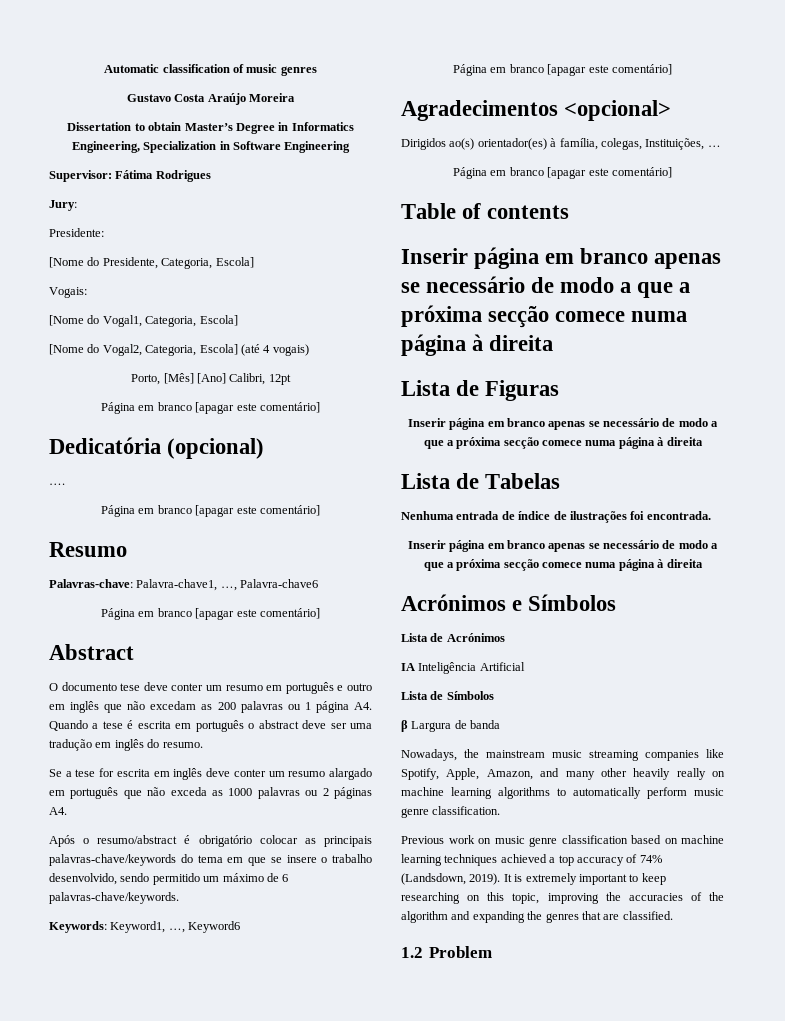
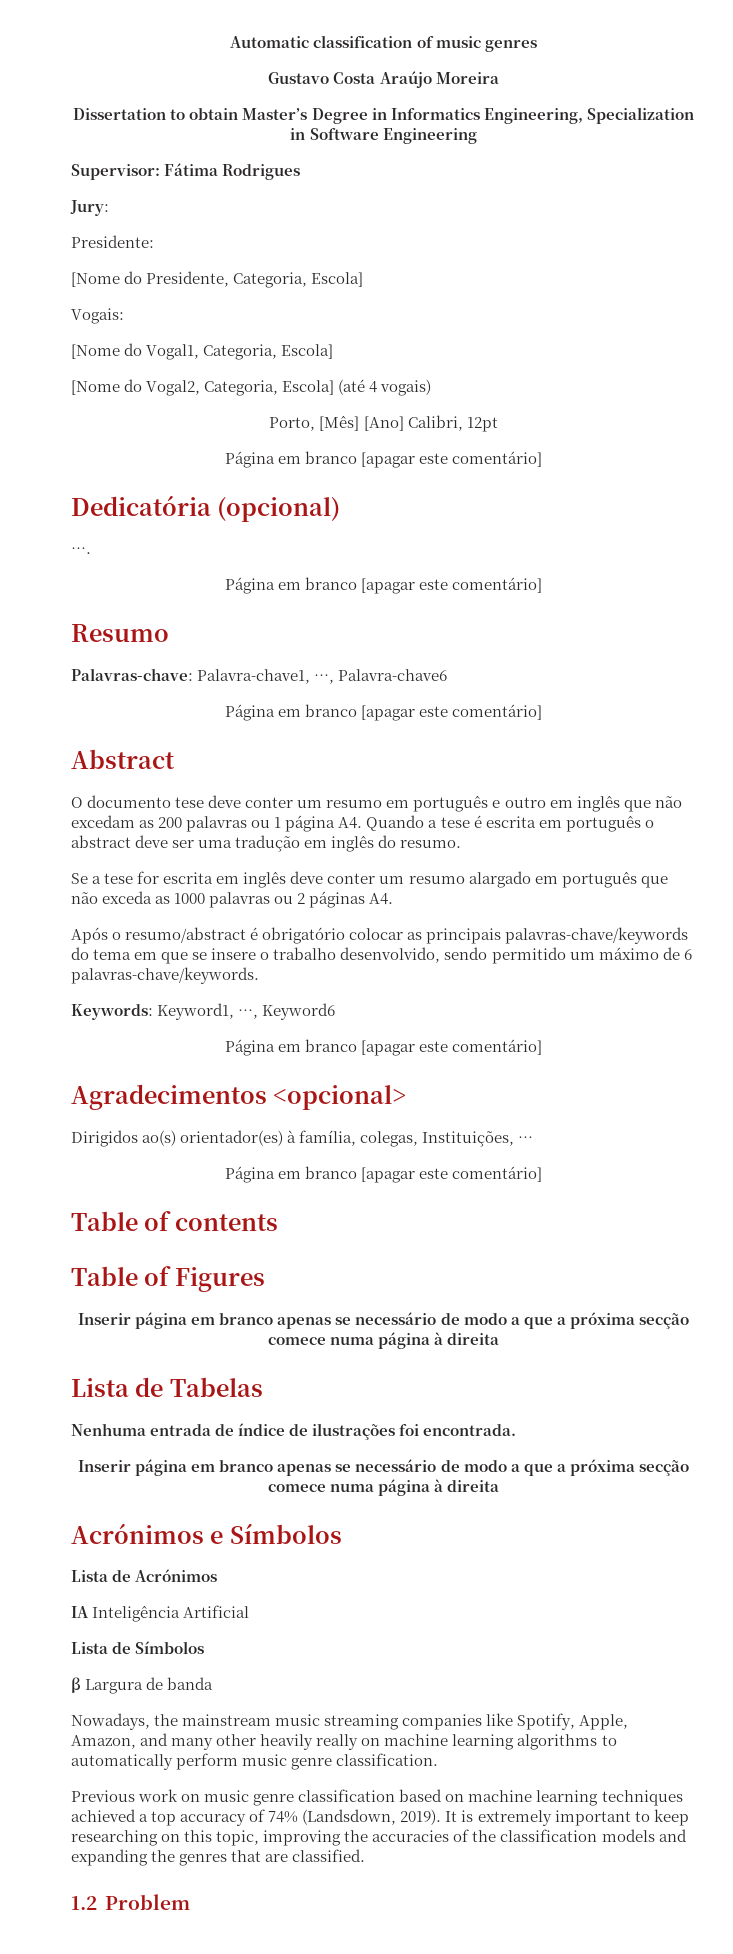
  Table of contents
- Inserir página em branco apenas se necessário de modo a que a próxima secção comece numa página à direita
- Lista de Figuras
+ Table of Figures
- It is extremely important to keep researching on this topic, improving the accuracies of the algorithm and expanding the genres that are classified.
+ It is extremely important to keep researching on this topic, improving the accuracies of the classification models and expanding the genres that are classified.

